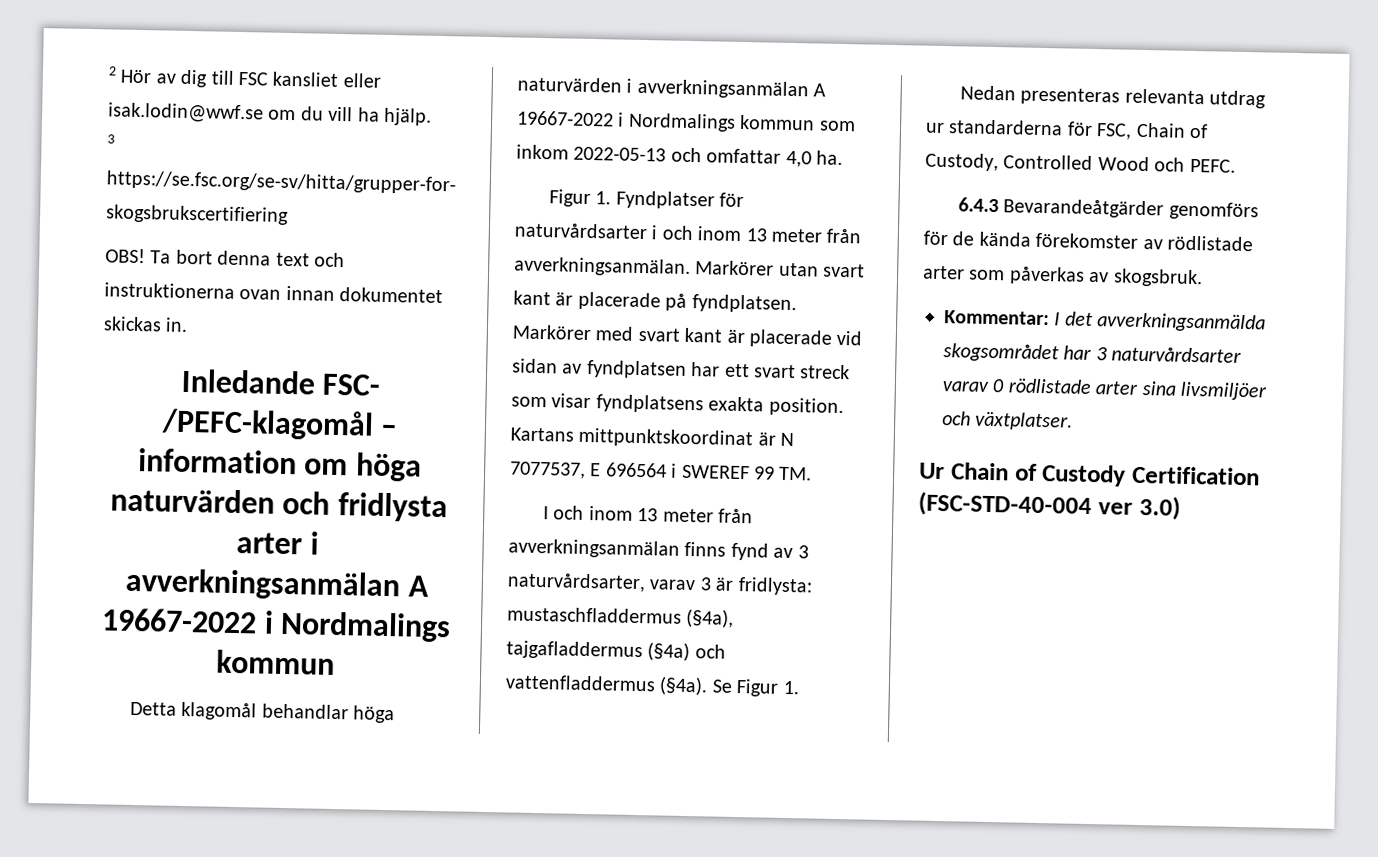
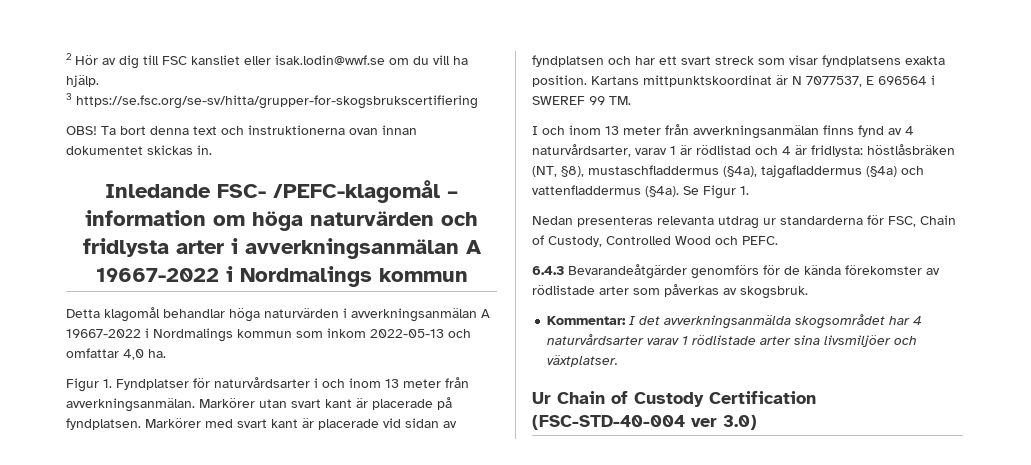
- Markörer med svart kant är placerade vid sidan av fyndplatsen har ett svart streck som visar fyndplatsens exakta position.
+ Markörer med svart kant är placerade vid sidan av fyndplatsen och har ett svart streck som visar fyndplatsens exakta position.
- I och inom 13 meter från avverkningsanmälan finns fynd av 3 naturvårdsarter, varav 3 är fridlysta: mustaschfladdermus (§4a), tajgafladdermus (§4a) och vattenfladdermus (§4a).
+ I och inom 13 meter från avverkningsanmälan finns fynd av 4 naturvårdsarter, varav 1 är rödlistad och 4 är fridlysta: höstlåsbräken (NT, §8), mustaschfladdermus (§4a), tajgafladdermus (§4a) och vattenfladdermus (§4a).
- Kommentar: I det avverkningsanmälda skogsområdet har 3 naturvårdsarter varav 0 rödlistade arter sina livsmiljöer och växtplatser.
+ Kommentar: I det avverkningsanmälda skogsområdet har 4 naturvårdsarter varav 1 rödlistade arter sina livsmiljöer och växtplatser.

